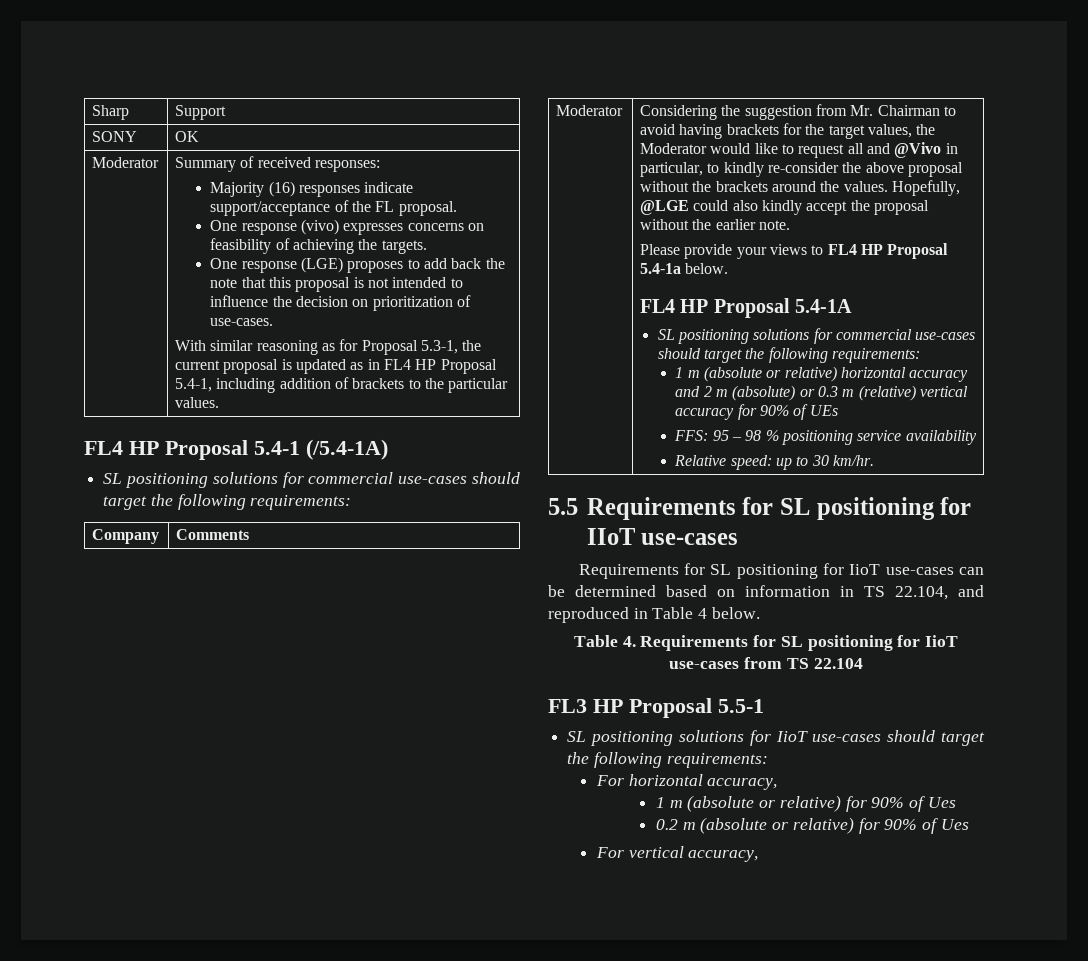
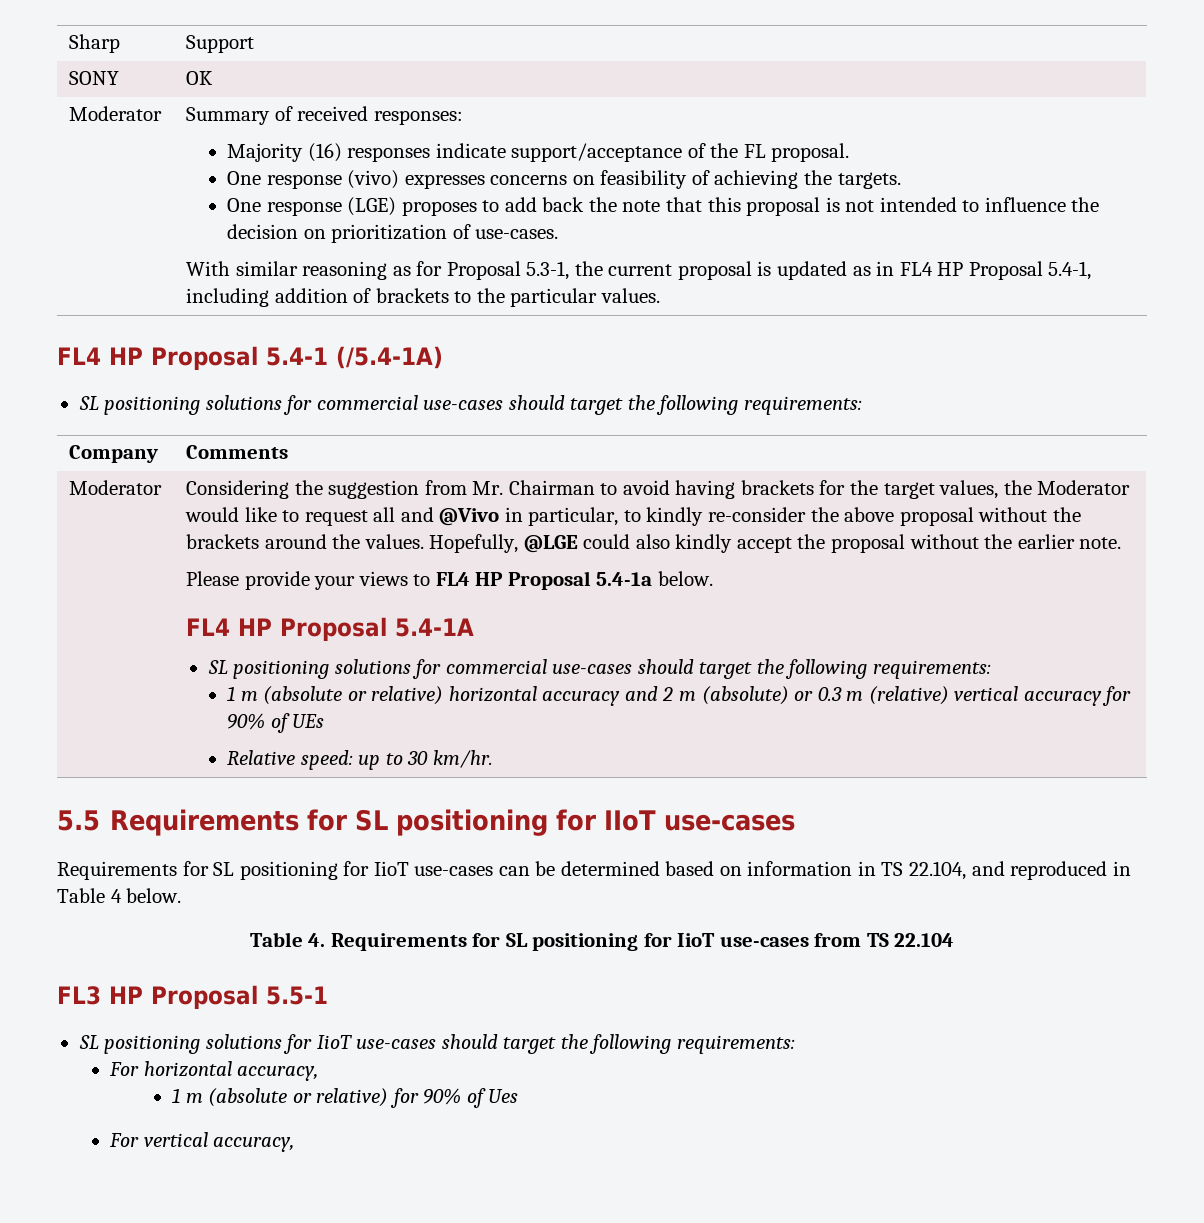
- FFS: 95 – 98 % positioning service availability
- 0.2 m (absolute or relative) for 90% of Ues

